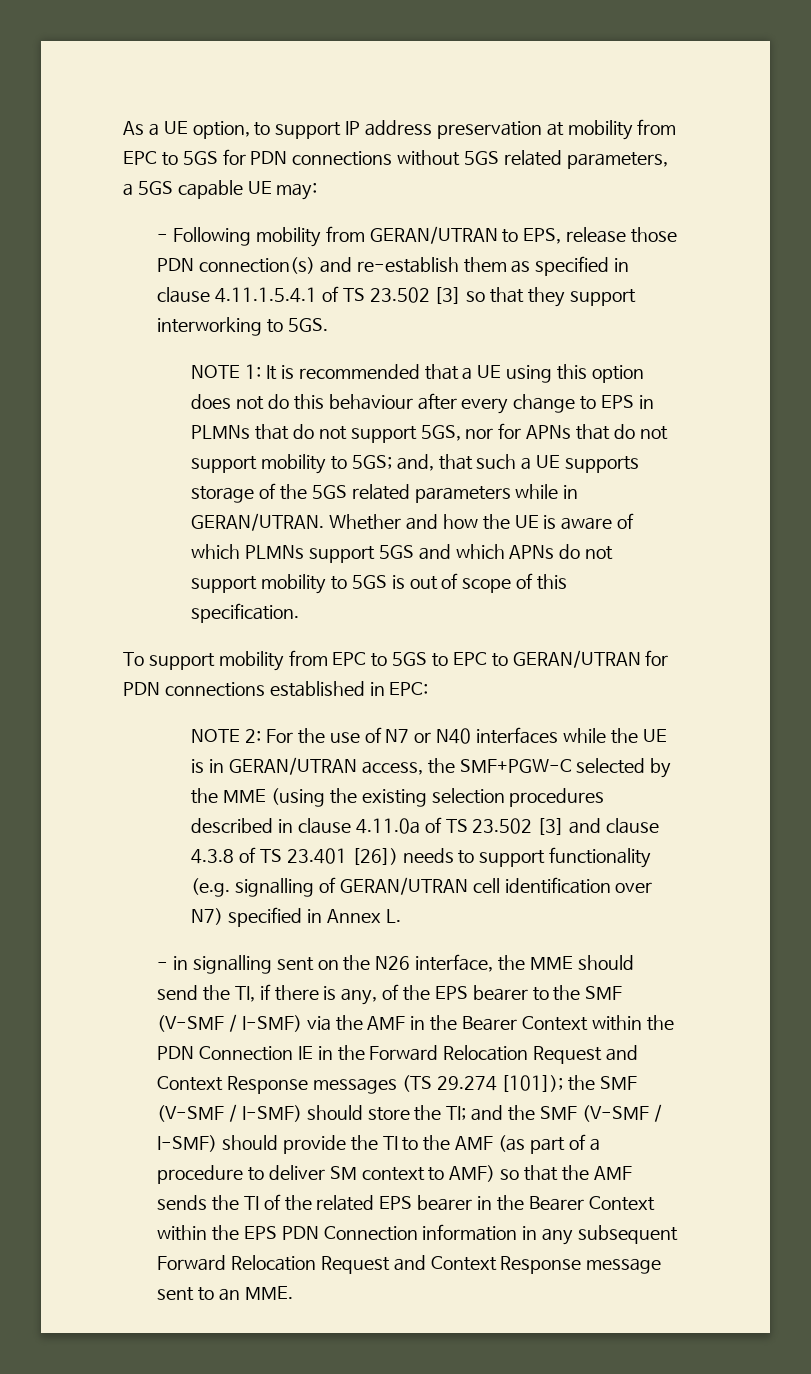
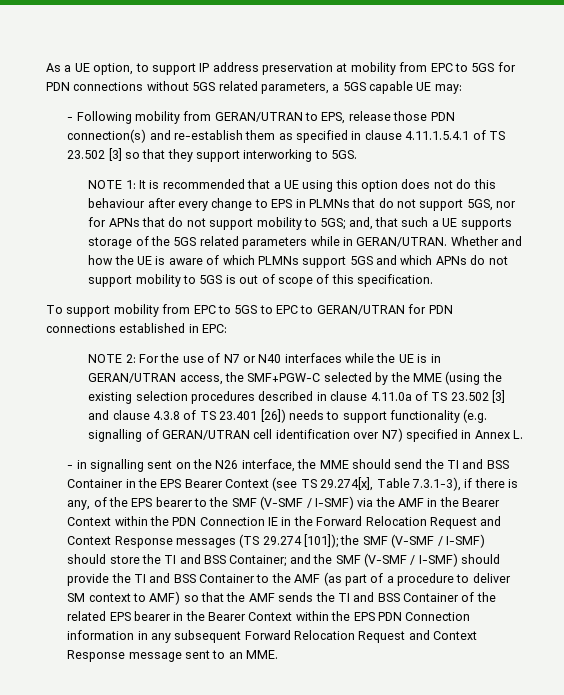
- - in signalling sent on the N26 interface, the MME should send the TI, if there is any, of the EPS bearer to the SMF (V-SMF / I-SMF) via the AMF in the Bearer Context within the PDN Connection IE in the Forward Relocation Request and Context Response messages (TS 29.274 [101]);
+ - in signalling sent on the N26 interface, the MME should send the TI and BSS Container in the EPS Bearer Context (see TS 29.274[x], Table 7.3.1-3), if there is any, of the EPS bearer to the SMF (V-SMF / I-SMF) via the AMF in the Bearer Context within the PDN Connection IE in the Forward Relocation Request and Context Response messages (TS 29.274 [101]);
- the SMF (V-SMF / I-SMF) should store the TI;
+ the SMF (V-SMF / I-SMF) should store the TI and BSS Container;
- and the SMF (V-SMF / I-SMF) should provide the TI to the AMF (as part of a procedure to deliver SM context to AMF) so that the AMF sends the TI of the related EPS bearer in the Bearer Context within the EPS PDN Connection information in any subsequent Forward Relocation Request and Context Response message sent to an MME.
+ and the SMF (V-SMF / I-SMF) should provide the TI and BSS Container to the AMF (as part of a procedure to deliver SM context to AMF) so that the AMF sends the TI and BSS Container of the related EPS bearer in the Bearer Context within the EPS PDN Connection information in any subsequent Forward Relocation Request and Context Response message sent to an MME.

